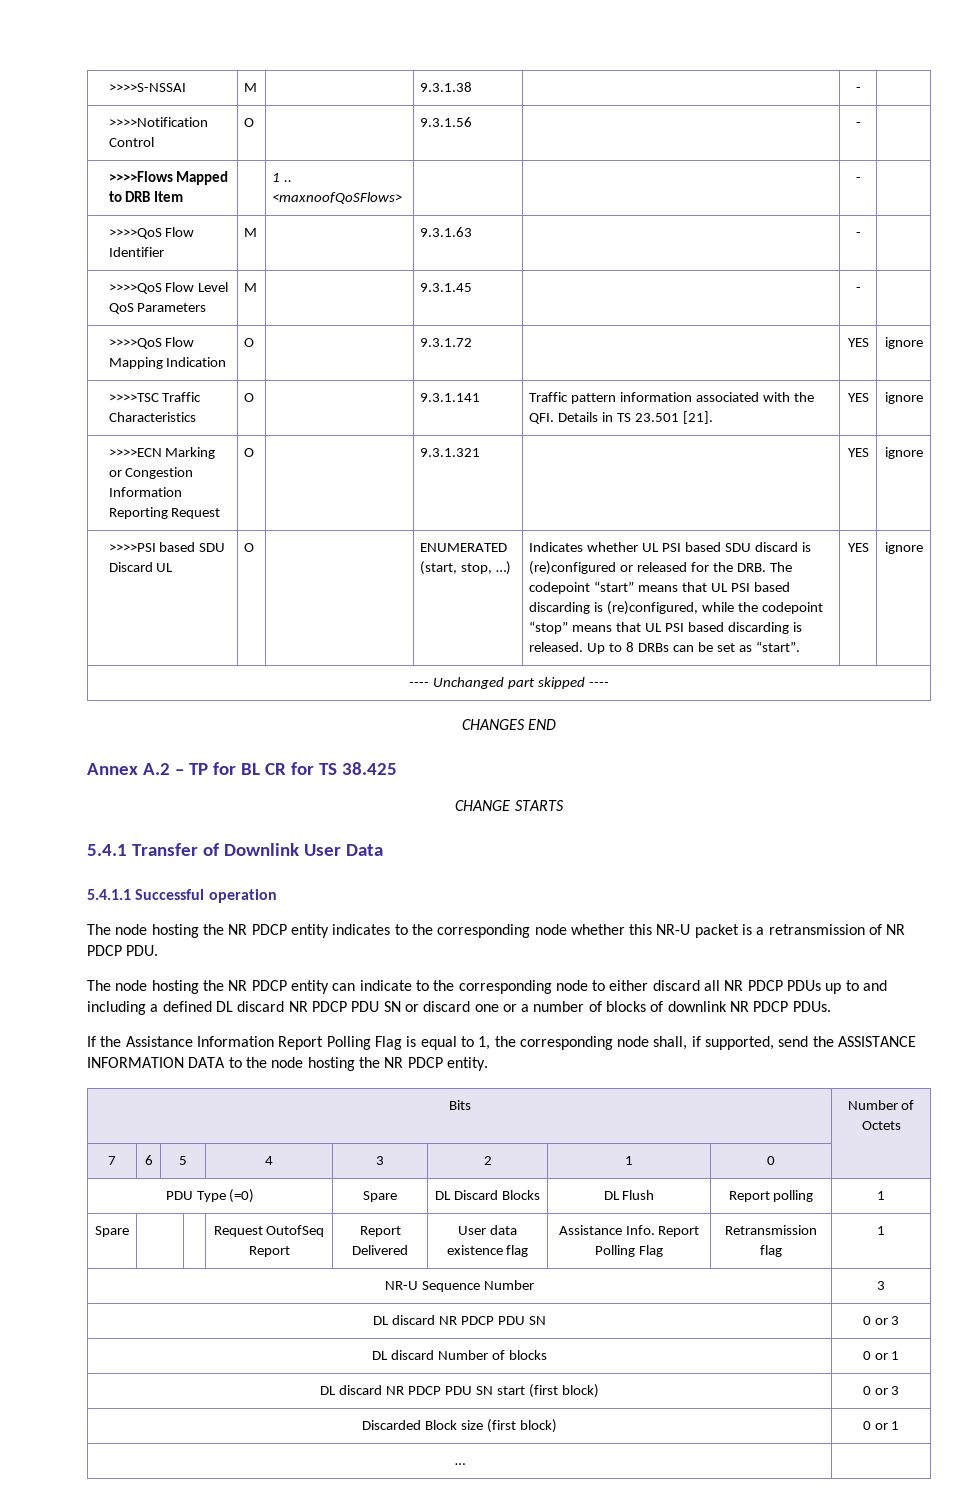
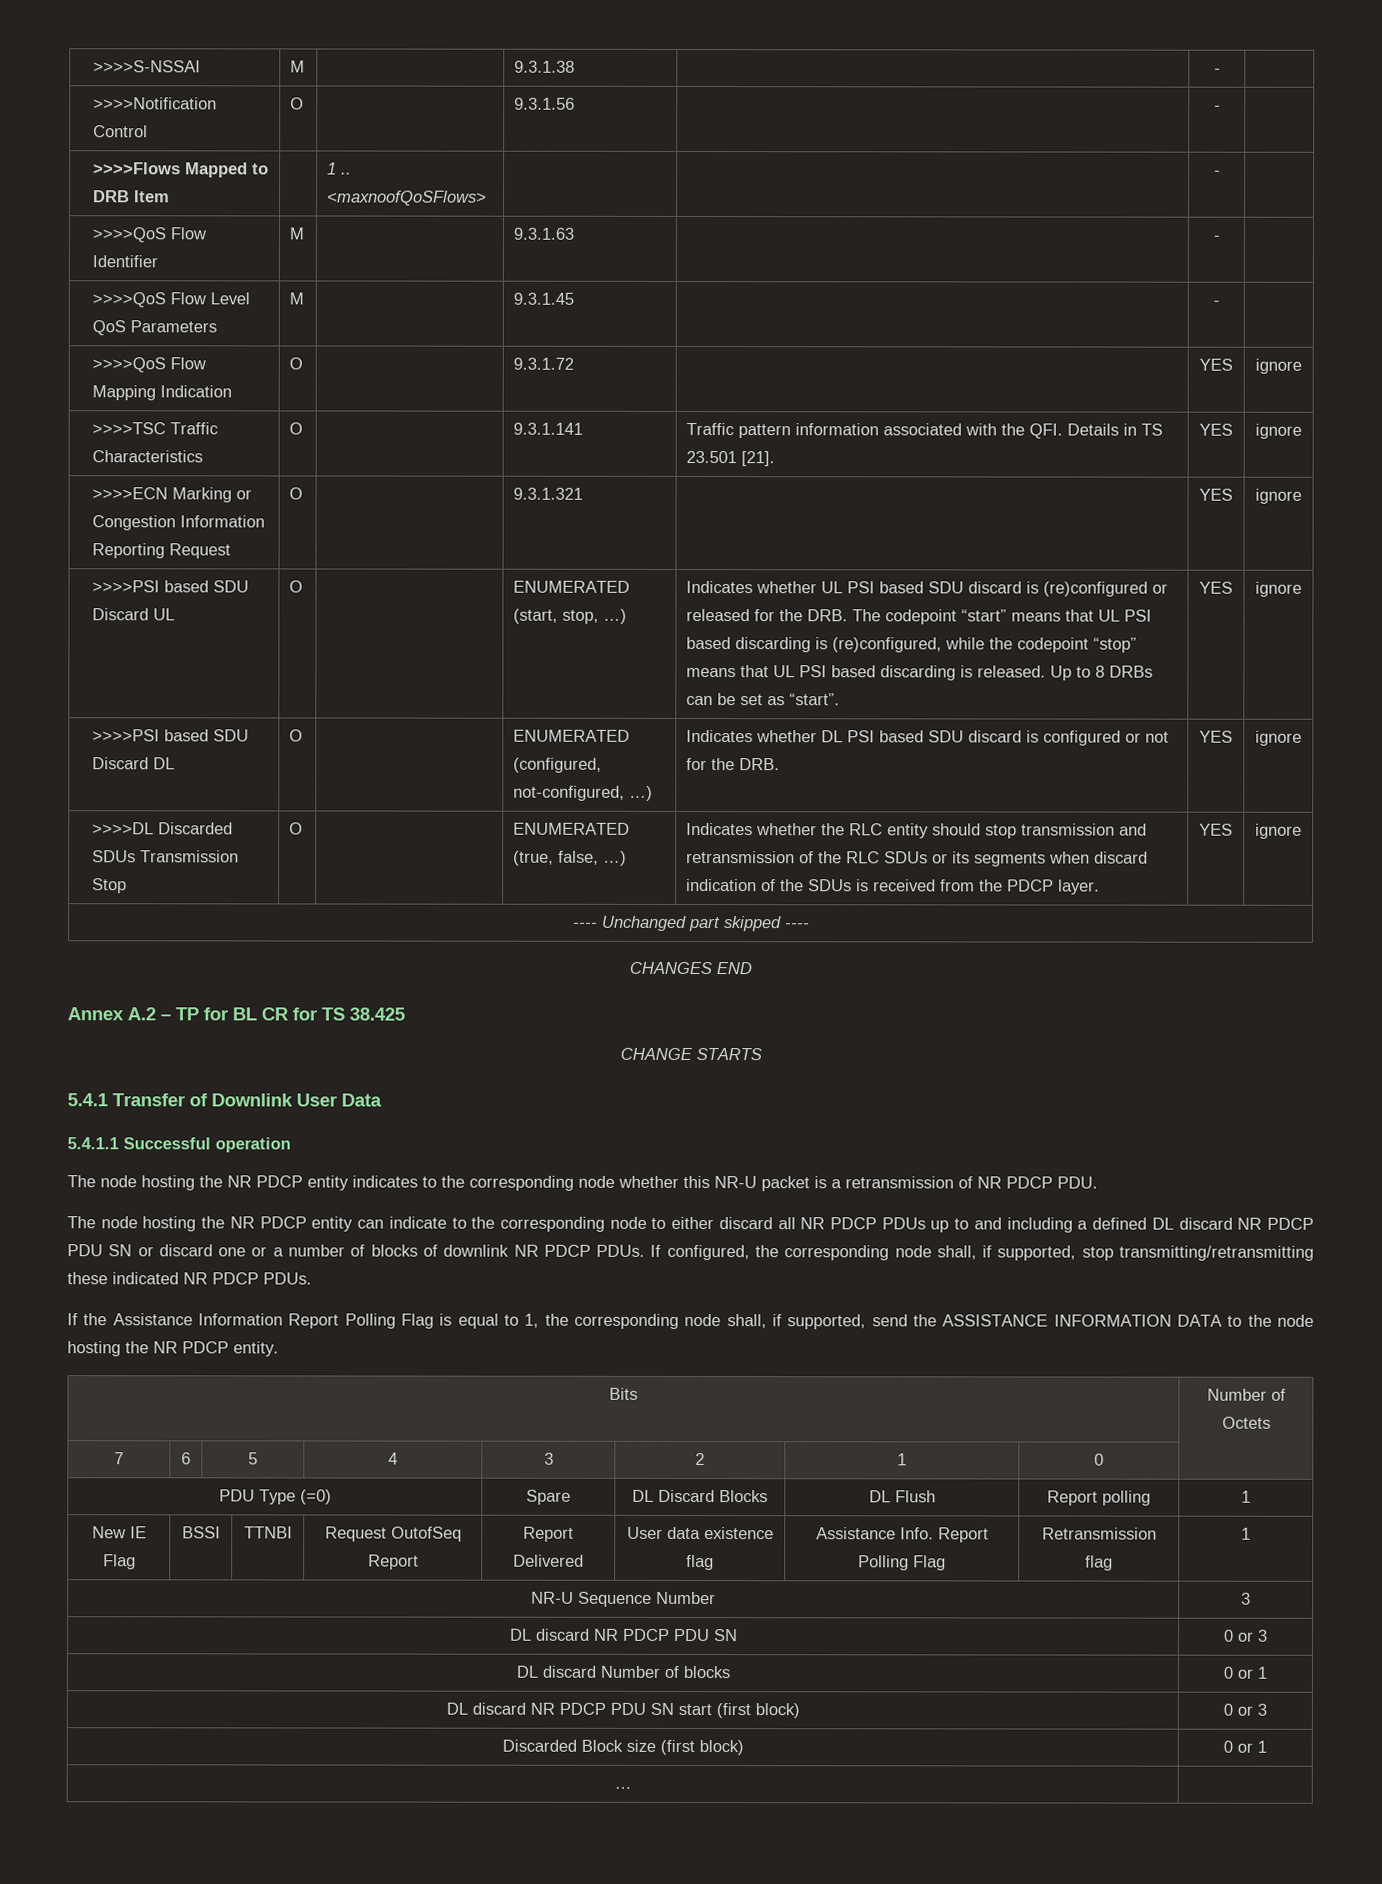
+ >>>>PSI based SDU Discard DL | O | | ENUMERATED (configured, not-configured, …) | Indicates whether DL PSI based SDU discard is configured or not for the DRB. | YES | ignore
+ >>>>DL Discarded SDUs Transmission Stop | O | | ENUMERATED (true, false, …) | Indicates whether the RLC entity should stop transmission and retransmission of the RLC SDUs or its segments when discard indication of the SDUs is received from the PDCP layer. | YES | ignore
+ If configured, the corresponding node shall, if supported, stop transmitting/retransmitting these indicated NR PDCP PDUs.
- Spare | | | Request OutofSeq Report | Report Delivered | User data existence flag | Assistance Info. Report Polling Flag | Retransmission flag | 1
+ New IE Flag | BSSI | TTNBI | Request OutofSeq Report | Report Delivered | User data existence flag | Assistance Info. Report Polling Flag | Retransmission flag | 1

